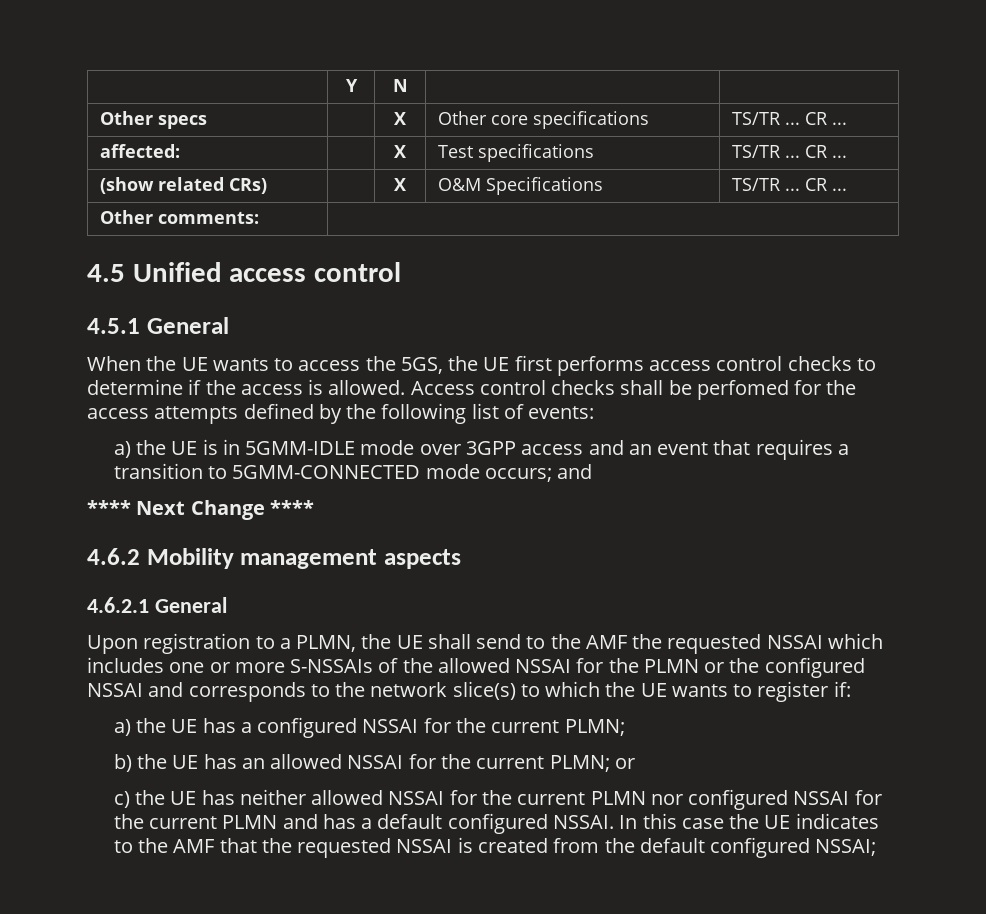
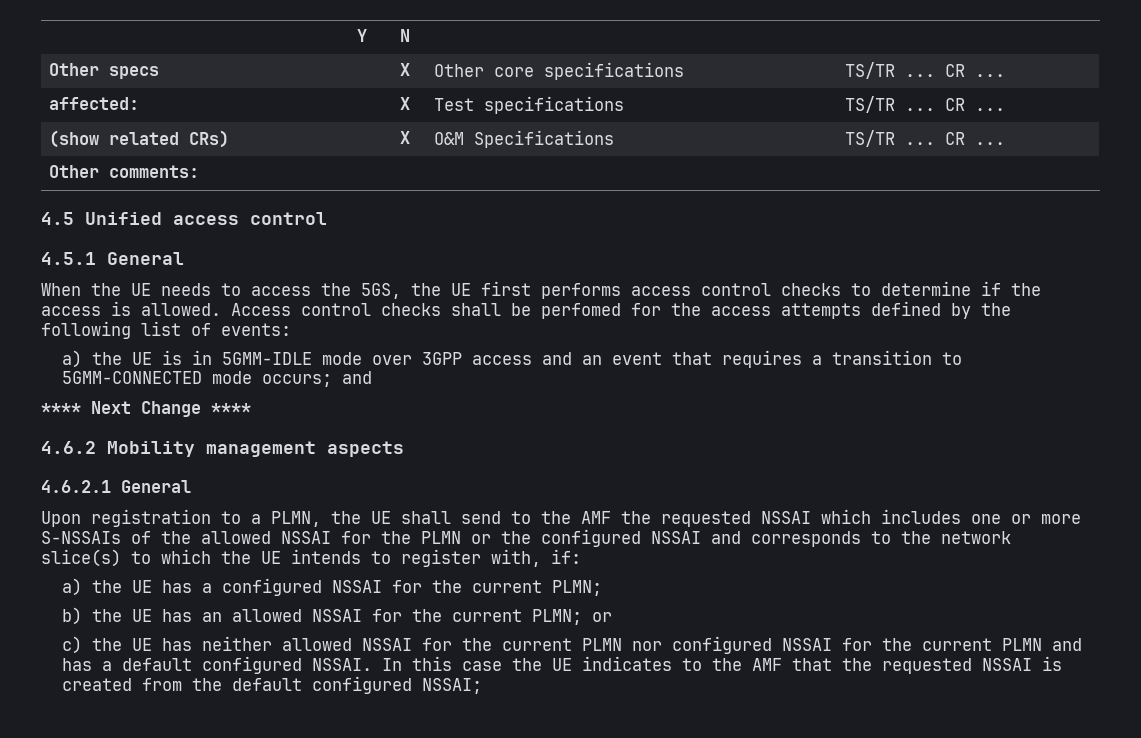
- When the UE wants to access the 5GS, the UE first performs access control checks to determine if the access is allowed.
+ When the UE needs to access the 5GS, the UE first performs access control checks to determine if the access is allowed.
- Upon registration to a PLMN, the UE shall send to the AMF the requested NSSAI which includes one or more S-NSSAIs of the allowed NSSAI for the PLMN or the configured NSSAI and corresponds to the network slice(s) to which the UE wants to register if:
+ Upon registration to a PLMN, the UE shall send to the AMF the requested NSSAI which includes one or more S-NSSAIs of the allowed NSSAI for the PLMN or the configured NSSAI and corresponds to the network slice(s) to which the UE intends to register with, if:

